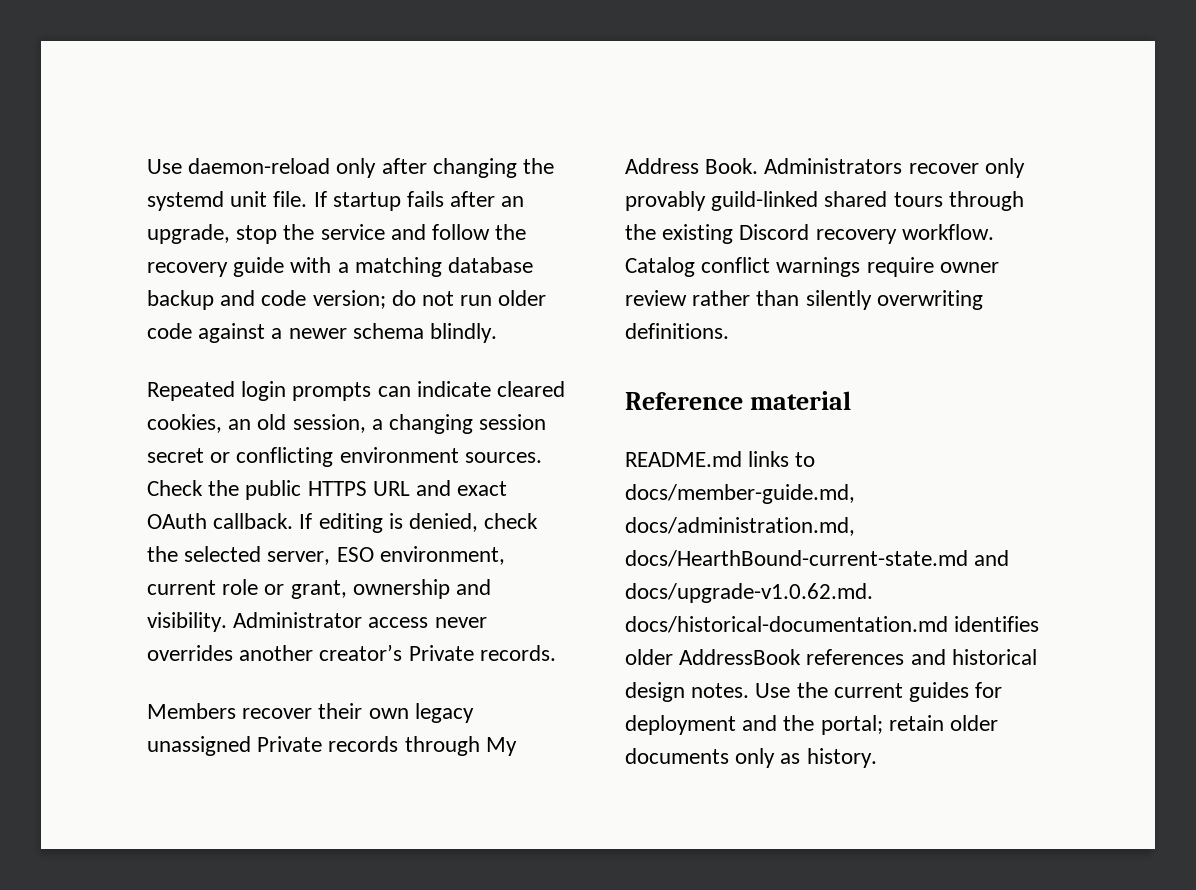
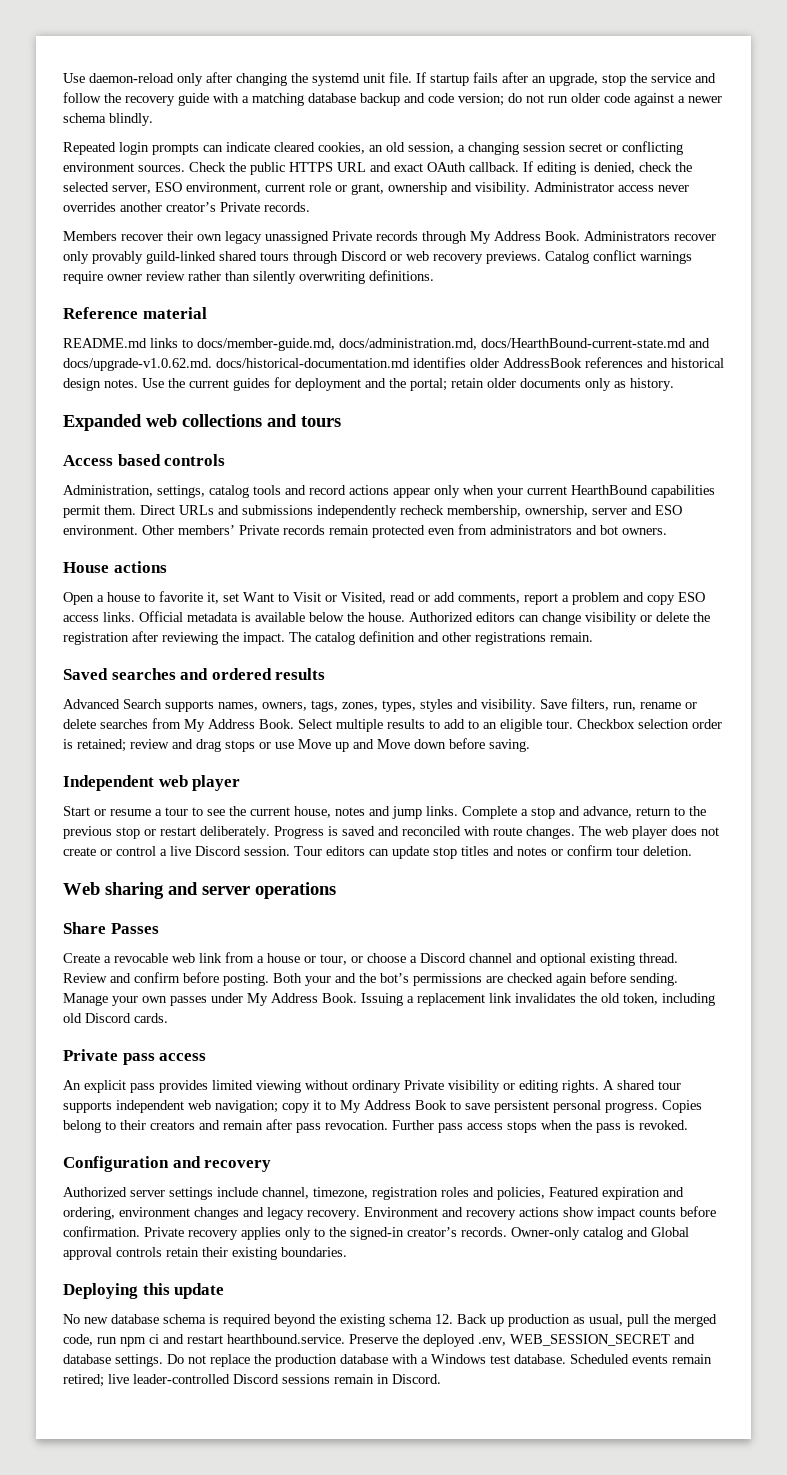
- Administrators recover only provably guild-linked shared tours through the existing Discord recovery workflow.
+ Administrators recover only provably guild-linked shared tours through Discord or web recovery previews.
+ Expanded web collections and tours
+ Access based controls
+ Administration, settings, catalog tools and record actions appear only when your current HearthBound capabilities permit them. Direct URLs and submissions independently recheck membership, ownership, server and ESO environment. Other members’ Private records remain protected even from administrators and bot owners.
+ House actions
+ Open a house to favorite it, set Want to Visit or Visited, read or add comments, report a problem and copy ESO access links. Official metadata is available below the house. Authorized editors can change visibility or delete the registration after reviewing the impact. The catalog definition and other registrations remain.
+ Saved searches and ordered results
+ Advanced Search supports names, owners, tags, zones, types, styles and visibility. Save filters, run, rename or delete searches from My Address Book. Select multiple results to add to an eligible tour. Checkbox selection order is retained; review and drag stops or use Move up and Move down before saving.
+ Independent web player
+ Start or resume a tour to see the current house, notes and jump links. Complete a stop and advance, return to the previous stop or restart deliberately. Progress is saved and reconciled with route changes. The web player does not create or control a live Discord session. Tour editors can update stop titles and notes or confirm tour deletion.
+ Web sharing and server operations
+ Share Passes
+ Create a revocable web link from a house or tour, or choose a Discord channel and optional existing thread. Review and confirm before posting. Both your and the bot’s permissions are checked again before sending. Manage your own passes under My Address Book. Issuing a replacement link invalidates the old token, including old Discord cards.
+ Private pass access
+ An explicit pass provides limited viewing without ordinary Private visibility or editing rights. A shared tour supports independent web navigation; copy it to My Address Book to save persistent personal progress. Copies belong to their creators and remain after pass revocation. Further pass access stops when the pass is revoked.
+ Configuration and recovery
+ Authorized server settings include channel, timezone, registration roles and policies, Featured expiration and ordering, environment changes and legacy recovery. Environment and recovery actions show impact counts before confirmation. Private recovery applies only to the signed-in creator’s records. Owner-only catalog and Global approval controls retain their existing boundaries.
+ Deploying this update
+ No new database schema is required beyond the existing schema 12. Back up production as usual, pull the merged code, run npm ci and restart hearthbound.service. Preserve the deployed .env, WEB_SESSION_SECRET and database settings. Do not replace the production database with a Windows test database. Scheduled events remain retired; live leader-controlled Discord sessions remain in Discord.

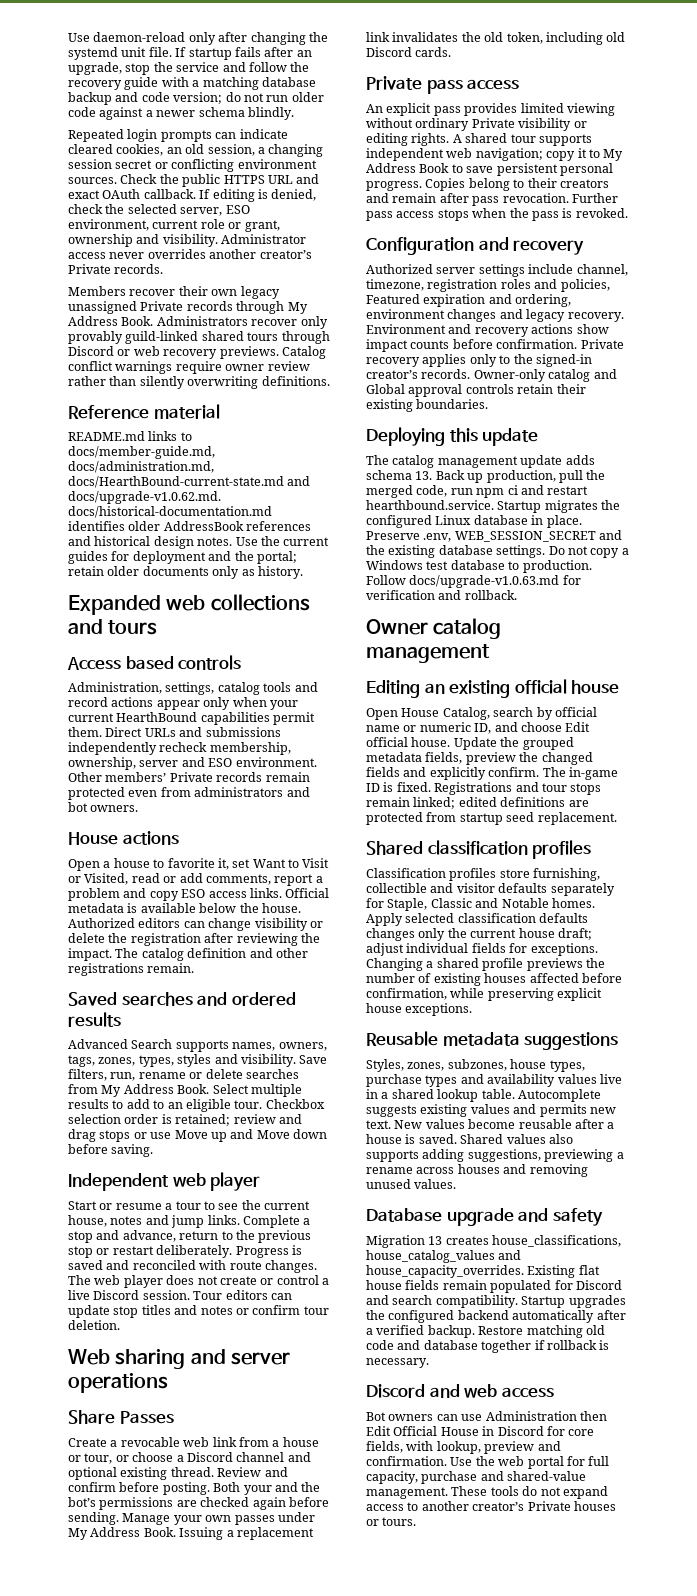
- No new database schema is required beyond the existing schema 12. Back up production as usual, pull the merged code, run npm ci and restart hearthbound.service. Preserve the deployed .env, WEB_SESSION_SECRET and database settings.
+ The catalog management update adds schema 13. Back up production, pull the merged code, run npm ci and restart hearthbound.service. Startup migrates the configured Linux database in place. Preserve .env, WEB_SESSION_SECRET and the existing database settings.
- Do not replace the production database with a Windows test database. Scheduled events remain retired; live leader-controlled Discord sessions remain in Discord.
+ Do not copy a Windows test database to production. Follow docs/upgrade-v1.0.63.md for verification and rollback.
+ Owner catalog management
+ Editing an existing official house
+ Open House Catalog, search by official name or numeric ID, and choose Edit official house. Update the grouped metadata fields, preview the changed fields and explicitly confirm. The in-game ID is fixed. Registrations and tour stops remain linked; edited definitions are protected from startup seed replacement.
+ Shared classification profiles
+ Classification profiles store furnishing, collectible and visitor defaults separately for Staple, Classic and Notable homes. Apply selected classification defaults changes only the current house draft; adjust individual fields for exceptions. Changing a shared profile previews the number of existing houses affected before confirmation, while preserving explicit house exceptions.
+ Reusable metadata suggestions
+ Styles, zones, subzones, house types, purchase types and availability values live in a shared lookup table. Autocomplete suggests existing values and permits new text. New values become reusable after a house is saved. Shared values also supports adding suggestions, previewing a rename across houses and removing unused values.
+ Database upgrade and safety
+ Migration 13 creates house_classifications, house_catalog_values and house_capacity_overrides. Existing flat house fields remain populated for Discord and search compatibility. Startup upgrades the configured backend automatically after a verified backup. Restore matching old code and database together if rollback is necessary.
+ Discord and web access
+ Bot owners can use Administration then Edit Official House in Discord for core fields, with lookup, preview and confirmation. Use the web portal for full capacity, purchase and shared-value management. These tools do not expand access to another creator’s Private houses or tours.

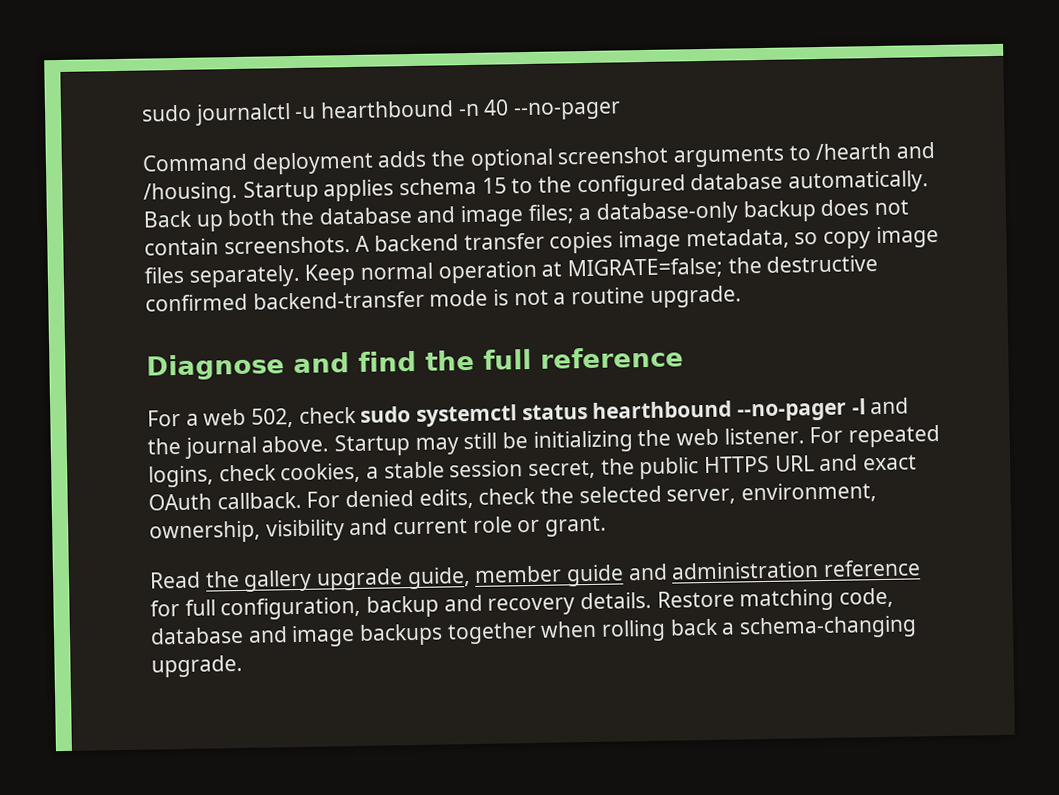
- Use daemon-reload only after changing the systemd unit file. If startup fails after an upgrade, stop the service and follow the recovery guide with a matching database backup and code version; do not run older code against a newer schema blindly.
- Repeated login prompts can indicate cleared cookies, an old session, a changing session secret or conflicting environment sources. Check the public HTTPS URL and exact OAuth callback.
+ sudo journalctl -u hearthbound -n 40 --no-pager
+ Command deployment adds the optional screenshot arguments to /hearth and /housing. Startup applies schema 15 to the configured database automatically. Back up both the database and image files; a database-only backup does not contain screenshots. A backend transfer copies image metadata, so copy image files separately. Keep normal operation at MIGRATE=false; the destructive confirmed backend-transfer mode is not a routine upgrade.
+ Diagnose and find the full reference
+ For a web 502, check sudo systemctl status hearthbound --no-pager -l and the journal above. Startup may still be initializing the web listener. For repeated logins, check cookies, a stable session secret, the public HTTPS URL and exact OAuth callback.
- If editing is denied, check the selected server, ESO environment, current role or grant, ownership and visibility. Administrator access never overrides another creator’s Private records.
- Members recover their own legacy unassigned Private records through My Address Book. Administrators recover only provably guild-linked shared tours through Discord or web recovery previews. Catalog conflict warnings require owner review rather than silently overwriting definitions.
- Reference material
- README.md links to docs/member-guide.md, docs/administration.md, docs/HearthBound-current-state.md and docs/upgrade-v1.0.62.md. docs/historical-documentation.md identifies older AddressBook references and historical design notes. Use the current guides for deployment and the portal; retain older documents only as history.
- Expanded web collections and tours
- Access based controls
- Administration, settings, catalog tools and record actions appear only when your current HearthBound capabilities permit them. Direct URLs and submissions independently recheck membership, ownership, server and ESO environment. Other members’ Private records remain protected even from administrators and bot owners.
- House actions
- Open a house to favorite it, set Want to Visit or Visited, read or add comments, report a problem and copy ESO access links. Official metadata is available below the house. Authorized editors can change visibility or delete the registration after reviewing the impact. The catalog definition and other registrations remain.
- Saved searches and ordered results
- Advanced Search supports names, owners, tags, zones, types, styles and visibility. Save filters, run, rename or delete searches from My Address Book. Select multiple results to add to an eligible tour. Checkbox selection order is retained; review and drag stops or use Move up and Move down before saving.
- Independent web player
- Start or resume a tour to see the current house, notes and jump links. Complete a stop and advance, return to the previous stop or restart deliberately. Progress is saved and reconciled with route changes. The web player does not create or control a live Discord session. Tour editors can update stop titles and notes or confirm tour deletion.
- Web sharing and server operations
- Share Passes
- Create a revocable web link from a house or tour, or choose a Discord channel and optional existing thread. Review and confirm before posting. Both your and the bot’s permissions are checked again before sending. Manage your own passes under My Address Book. Issuing a replacement link invalidates the old token, including old Discord cards.
- Private pass access
- An explicit pass provides limited viewing without ordinary Private visibility or editing rights. A shared tour supports independent web navigation; copy it to My Address Book to save persistent personal progress. Copies belong to their creators and remain after pass revocation. Further pass access stops when the pass is revoked.
- Configuration and recovery
- Authorized server settings include channel, timezone, registration roles and policies, Featured expiration and ordering, environment changes and legacy recovery. Environment and recovery actions show impact counts before confirmation. Private recovery applies only to the signed-in creator’s records. Owner-only catalog and Global approval controls retain their existing boundaries.
- Deploying this update
- The catalog management update adds schema 13. Back up production, pull the merged code, run npm ci and restart hearthbound.service. Startup migrates the configured Linux database in place. Preserve .env, WEB_SESSION_SECRET and the existing database settings. Do not copy a Windows test database to production. Follow docs/upgrade-v1.0.63.md for verification and rollback.
- Owner catalog management
- Editing an existing official house
- Open House Catalog, search by official name or numeric ID, and choose Edit official house. Update the grouped metadata fields, preview the changed fields and explicitly confirm. The in-game ID is fixed. Registrations and tour stops remain linked; edited definitions are protected from startup seed replacement.
- Shared classification profiles
- Classification profiles store furnishing, collectible and visitor defaults separately for Staple, Classic and Notable homes. Apply selected classification defaults changes only the current house draft; adjust individual fields for exceptions. Changing a shared profile previews the number of existing houses affected before confirmation, while preserving explicit house exceptions.
- Reusable metadata suggestions
- Styles, zones, subzones, house types, purchase types and availability values live in a shared lookup table. Autocomplete suggests existing values and permits new text. New values become reusable after a house is saved. Shared values also supports adding suggestions, previewing a rename across houses and removing unused values.
- Database upgrade and safety
- Migration 13 creates house_classifications, house_catalog_values and house_capacity_overrides. Existing flat house fields remain populated for Discord and search compatibility. Startup upgrades the configured backend automatically after a verified backup. Restore matching old code and database together if rollback is necessary.
- Discord and web access
- Bot owners can use Administration then Edit Official House in Discord for core fields, with lookup, preview and confirmation. Use the web portal for full capacity, purchase and shared-value management. These tools do not expand access to another creator’s Private houses or tours.
+ For denied edits, check the selected server, environment, ownership, visibility and current role or grant.
+ Read the gallery upgrade guide, member guide and administration reference for full configuration, backup and recovery details. Restore matching code, database and image backups together when rolling back a schema-changing upgrade.

